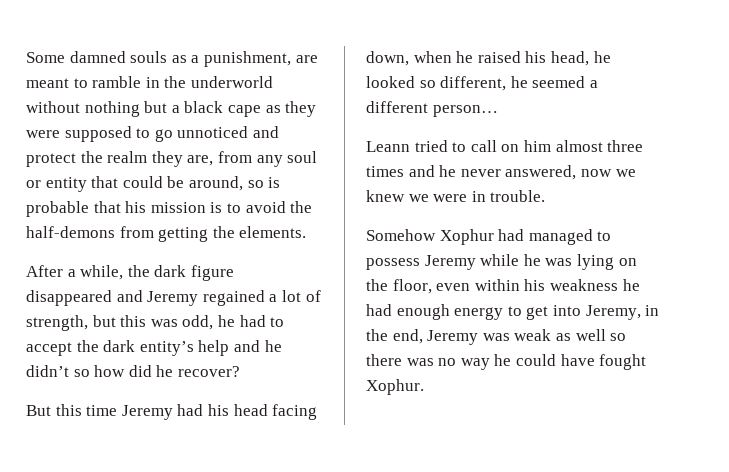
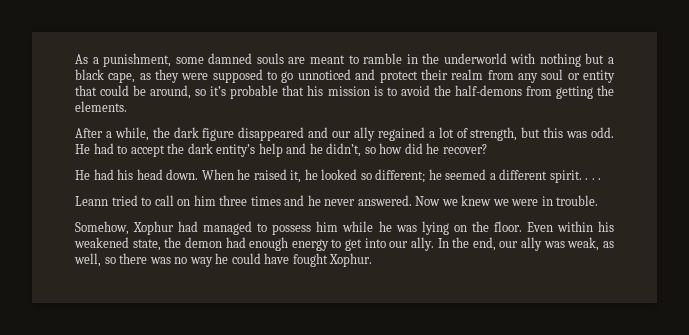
- Some damned souls as a punishment, are meant to ramble in the underworld without nothing but a black cape as they were supposed to go unnoticed and protect the realm they are, from any soul or entity that could be around, so is probable that his mission is to avoid the half-demons from getting the elements.
+ As a punishment, some damned souls are meant to ramble in the underworld with nothing but a black cape, as they were supposed to go unnoticed and protect their realm from any soul or entity that could be around, so it’s probable that his mission is to avoid the half-demons from getting the elements.
- After a while, the dark figure disappeared and Jeremy regained a lot of strength, but this was odd, he had to accept the dark entity’s help and he didn’t so how did he recover?
+ After a while, the dark figure disappeared and our ally regained a lot of strength, but this was odd. He had to accept the dark entity’s help and he didn’t, so how did he recover?
- But this time Jeremy had his head facing down, when he raised his head, he looked so different, he seemed a different person…
+ He had his head down. When he raised it, he looked so different; he seemed a different spirit. . . .
- Leann tried to call on him almost three times and he never answered, now we knew we were in trouble.
+ Leann tried to call on him three times and he never answered. Now we knew we were in trouble.
- Somehow Xophur had managed to possess Jeremy while he was lying on the floor, even within his weakness he had enough energy to get into Jeremy, in the end, Jeremy was weak as well so there was no way he could have fought Xophur.
+ Somehow, Xophur had managed to possess him while he was lying on the floor. Even within his weakened state, the demon had enough energy to get into our ally. In the end, our ally was weak, as well, so there was no way he could have fought Xophur.

